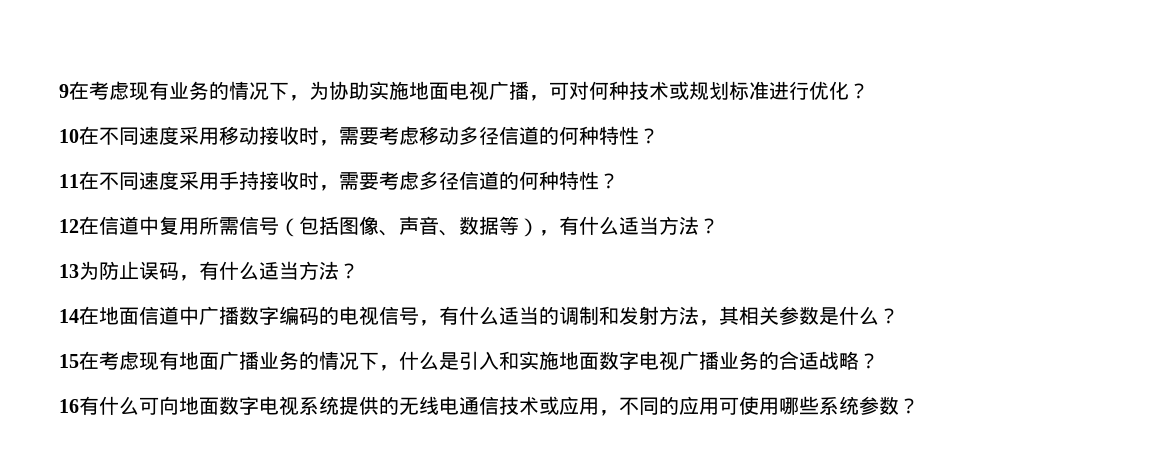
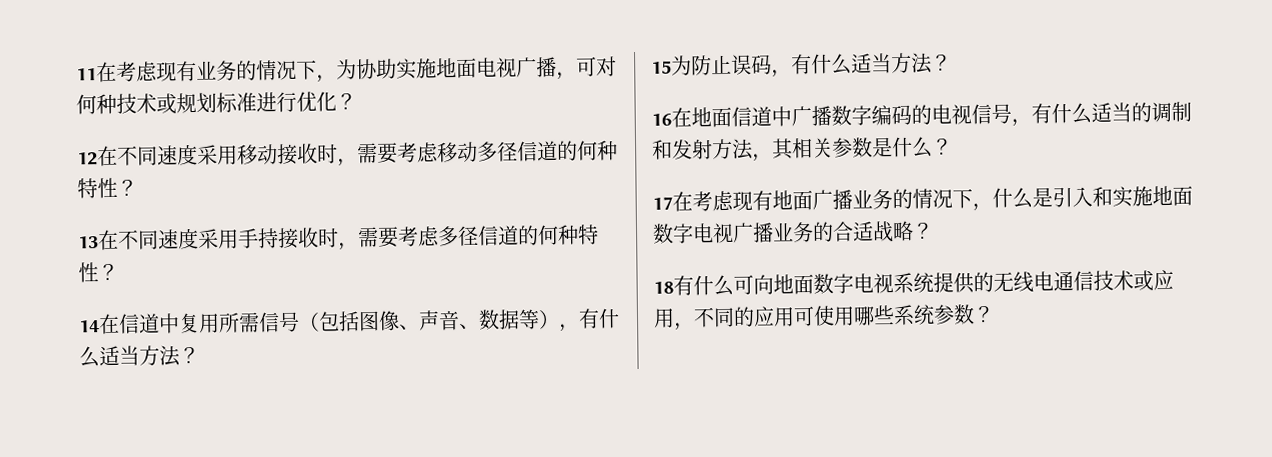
- 9在考虑现有业务的情况下，为协助实施地面电视广播，可对何种技术或规划标准进行优化？
+ 11在考虑现有业务的情况下，为协助实施地面电视广播，可对何种技术或规划标准进行优化？
- 10在不同速度采用移动接收时，需要考虑移动多径信道的何种特性？
+ 12在不同速度采用移动接收时，需要考虑移动多径信道的何种特性？
- 11在不同速度采用手持接收时，需要考虑多径信道的何种特性？
+ 13在不同速度采用手持接收时，需要考虑多径信道的何种特性？
- 12在信道中复用所需信号（包括图像、声音、数据等），有什么适当方法？
+ 14在信道中复用所需信号（包括图像、声音、数据等），有什么适当方法？
- 13为防止误码，有什么适当方法？
+ 15为防止误码，有什么适当方法？
- 14在地面信道中广播数字编码的电视信号，有什么适当的调制和发射方法，其相关参数是什么？
+ 16在地面信道中广播数字编码的电视信号，有什么适当的调制和发射方法，其相关参数是什么？
- 15在考虑现有地面广播业务的情况下，什么是引入和实施地面数字电视广播业务的合适战略？
+ 17在考虑现有地面广播业务的情况下，什么是引入和实施地面数字电视广播业务的合适战略？
- 16有什么可向地面数字电视系统提供的无线电通信技术或应用，不同的应用可使用哪些系统参数？
+ 18有什么可向地面数字电视系统提供的无线电通信技术或应用，不同的应用可使用哪些系统参数？

